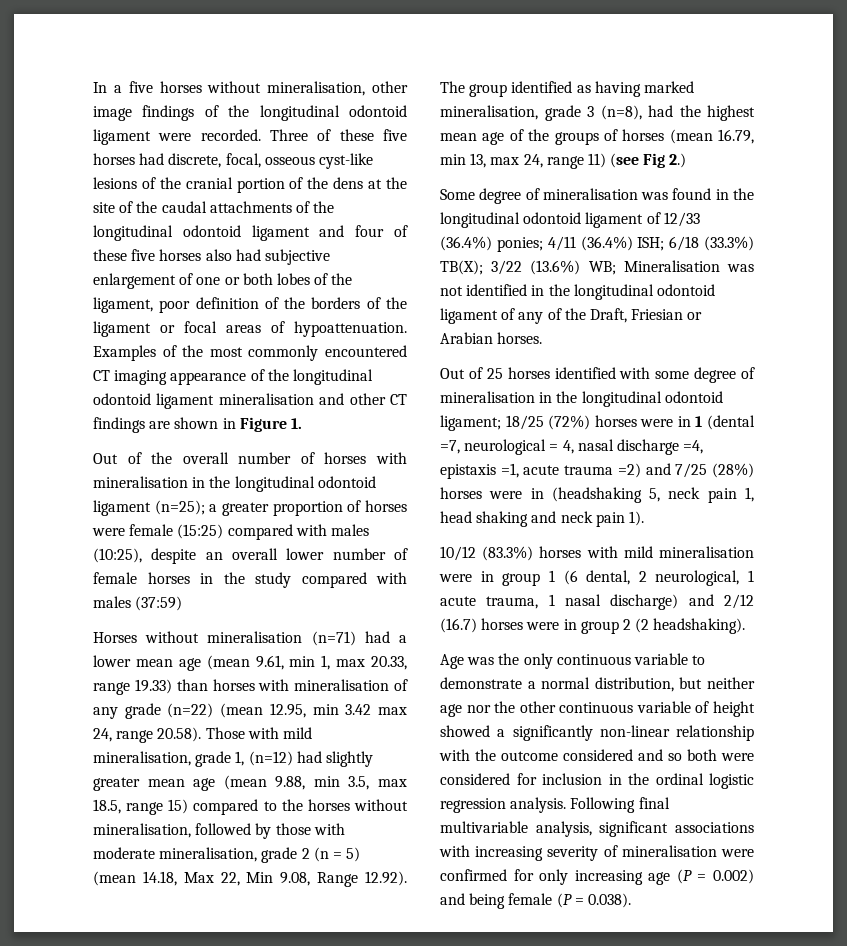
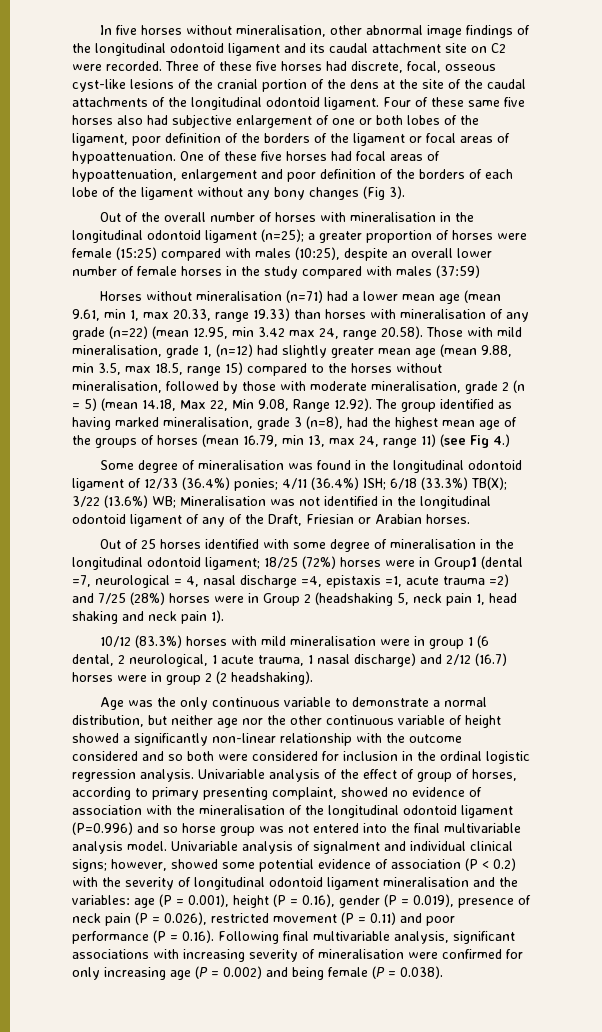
- In a five horses without mineralisation, other image findings of the longitudinal odontoid ligament were recorded.
+ In five horses without mineralisation, other abnormal image findings of the longitudinal odontoid ligament and its caudal attachment site on C2 were recorded.
- Three of these five horses had discrete, focal, osseous cyst-like lesions of the cranial portion of the dens at the site of the caudal attachments of the longitudinal odontoid ligament and four of these five horses also had subjective enlargement of one or both lobes of the ligament, poor definition of the borders of the ligament or focal areas of hypoattenuation.
+ Three of these five horses had discrete, focal, osseous cyst-like lesions of the cranial portion of the dens at the site of the caudal attachments of the longitudinal odontoid ligament. Four of these same five horses also had subjective enlargement of one or both lobes of the ligament, poor definition of the borders of the ligament or focal areas of hypoattenuation.
- Examples of the most commonly encountered CT imaging appearance of the longitudinal odontoid ligament mineralisation and other CT findings are shown in Figure 1.
+ One of these five horses had focal areas of hypoattenuation, enlargement and poor definition of the borders of each lobe of the ligament without any bony changes (Fig 3).
- Horses without mineralisation (n=71) had a lower mean age (mean 9.61, min 1, max 20.33, range 19.33) than horses with mineralisation of any grade (n=22) (mean 12.95, min 3.42 max 24, range 20.58). Those with mild mineralisation, grade 1, (n=12) had slightly greater mean age (mean 9.88, min 3.5, max 18.5, range 15) compared to the horses without mineralisation, followed by those with moderate mineralisation, grade 2 (n = 5) (mean 14.18, Max 22, Min 9.08, Range 12.92). The group identified as having marked mineralisation, grade 3 (n=8), had the highest mean age of the groups of horses (mean 16.79, min 13, max 24, range 11) (see Fig 2.)
+ Horses without mineralisation (n=71) had a lower mean age (mean 9.61, min 1, max 20.33, range 19.33) than horses with mineralisation of any grade (n=22) (mean 12.95, min 3.42 max 24, range 20.58). Those with mild mineralisation, grade 1, (n=12) had slightly greater mean age (mean 9.88, min 3.5, max 18.5, range 15) compared to the horses without mineralisation, followed by those with moderate mineralisation, grade 2 (n = 5) (mean 14.18, Max 22, Min 9.08, Range 12.92). The group identified as having marked mineralisation, grade 3 (n=8), had the highest mean age of the groups of horses (mean 16.79, min 13, max 24, range 11) (see Fig 4.)
- Out of 25 horses identified with some degree of mineralisation in the longitudinal odontoid ligament; 18/25 (72%) horses were in 1 (dental =7, neurological = 4, nasal discharge =4, epistaxis =1, acute trauma =2) and 7/25 (28%) horses were in (headshaking 5, neck pain 1, head shaking and neck pain 1).
+ Out of 25 horses identified with some degree of mineralisation in the longitudinal odontoid ligament; 18/25 (72%) horses were in Group1 (dental =7, neurological = 4, nasal discharge =4, epistaxis =1, acute trauma =2) and 7/25 (28%) horses were in Group 2 (headshaking 5, neck pain 1, head shaking and neck pain 1).
- Following final multivariable analysis, significant associations with increasing severity of mineralisation were confirmed for only increasing age (P = 0.002) and being female (P = 0.038).
+ Univariable analysis of the effect of group of horses, according to primary presenting complaint, showed no evidence of association with the mineralisation of the longitudinal odontoid ligament (P=0.996) and so horse group was not entered into the final multivariable analysis model. Univariable analysis of signalment and individual clinical signs; however, showed some potential evidence of association (P < 0.2) with the severity of longitudinal odontoid ligament mineralisation and the variables: age (P = 0.001), height (P = 0.16), gender (P = 0.019), presence of neck pain (P = 0.026), restricted movement (P = 0.11) and poor performance (P = 0.16). Following final multivariable analysis, significant associations with increasing severity of mineralisation were confirmed for only increasing age (P = 0.002) and being female (P = 0.038).

